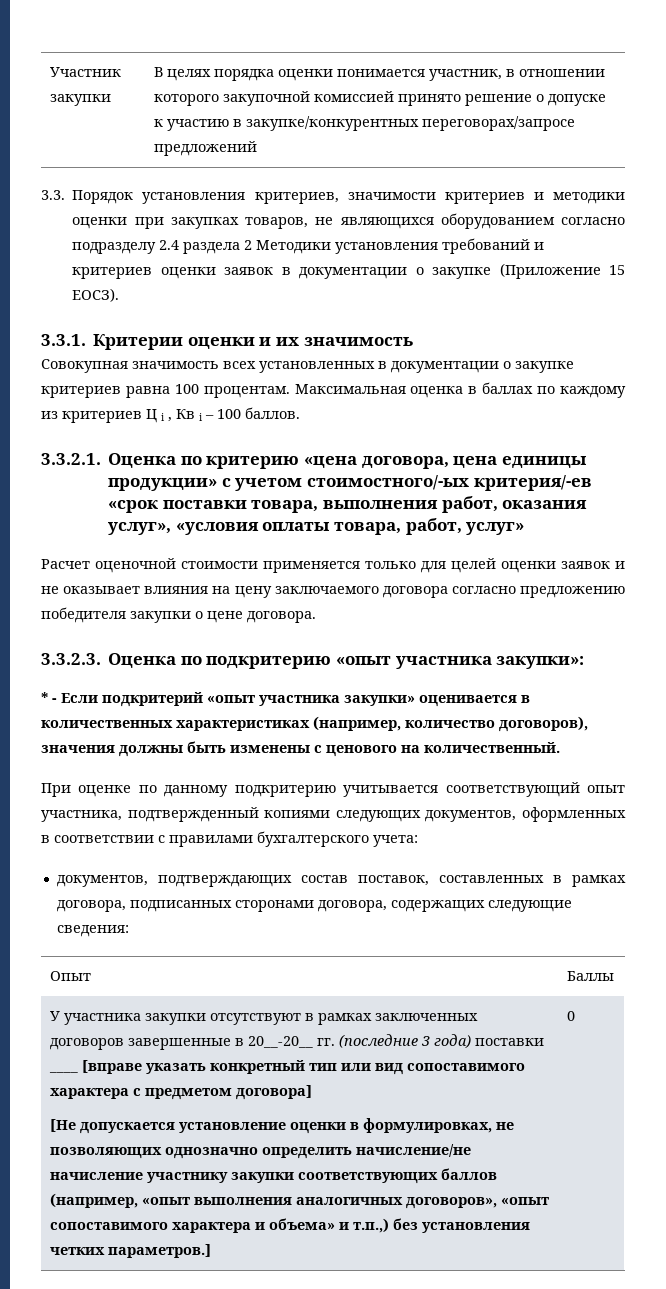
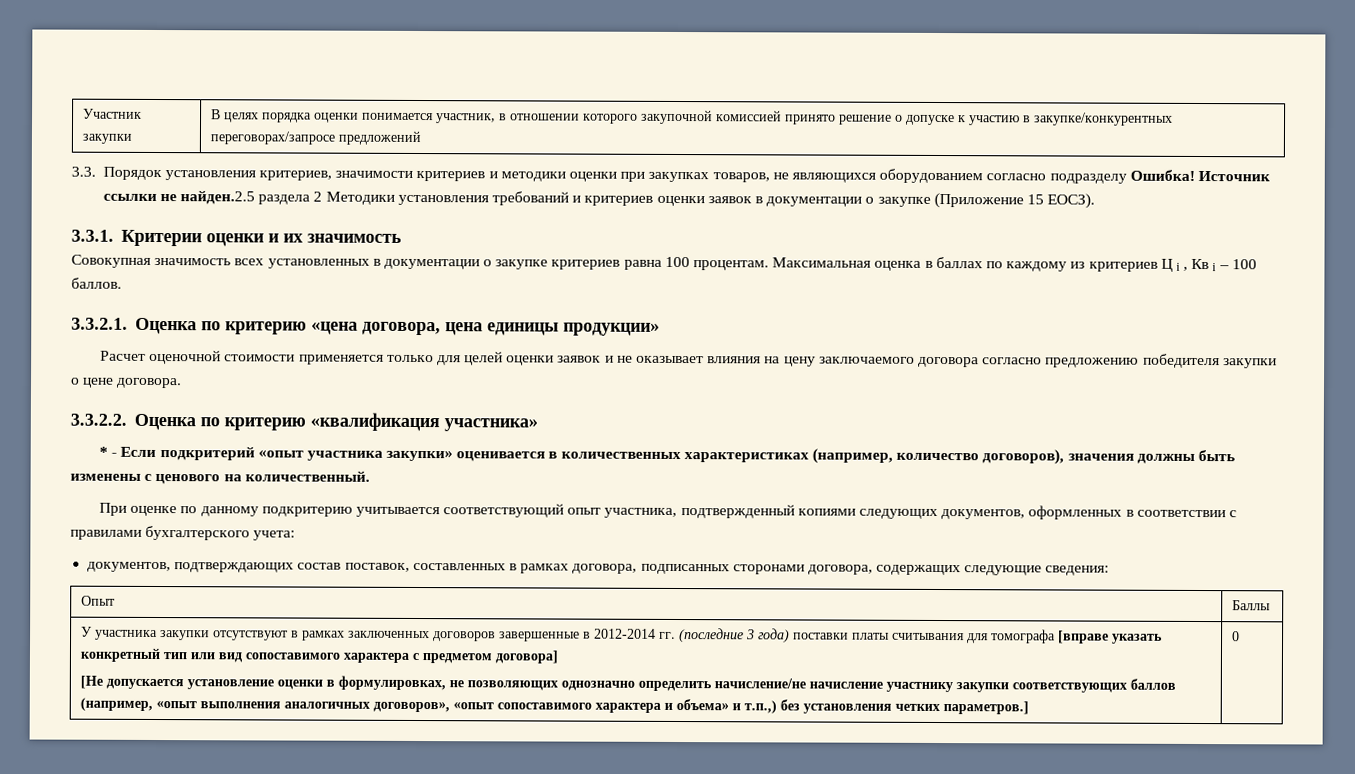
- 3.3. Порядок установления критериев, значимости критериев и методики оценки при закупках товаров, не являющихся оборудованием согласно подразделу 2.4 раздела 2 Методики установления требований и критериев оценки заявок в документации о закупке (Приложение 15 ЕОСЗ).
+ 3.3. Порядок установления критериев, значимости критериев и методики оценки при закупках товаров, не являющихся оборудованием согласно подразделу Ошибка! Источник ссылки не найден.2.5 раздела 2 Методики установления требований и критериев оценки заявок в документации о закупке (Приложение 15 ЕОСЗ).
- 3.3.2.1. Оценка по критерию «цена договора, цена единицы продукции» с учетом стоимостного/-ых критерия/-ев «срок поставки товара, выполнения работ, оказания услуг», «условия оплаты товара, работ, услуг»
+ 3.3.2.1. Оценка по критерию «цена договора, цена единицы продукции»
- 3.3.2.3. Оценка по подкритерию «опыт участника закупки»:
+ 3.3.2.2. Оценка по критерию «квалификация участника»
- У участника закупки отсутствуют в рамках заключенных договоров завершенные в 20__-20__ гг. (последние 3 года) поставки ____ [вправе указать конкретный тип или вид сопоставимого характера с предметом договора]
+ У участника закупки отсутствуют в рамках заключенных договоров завершенные в 2012-2014 гг. (последние 3 года) поставки платы считывания для томографа [вправе указать конкретный тип или вид сопоставимого характера с предметом договора]

